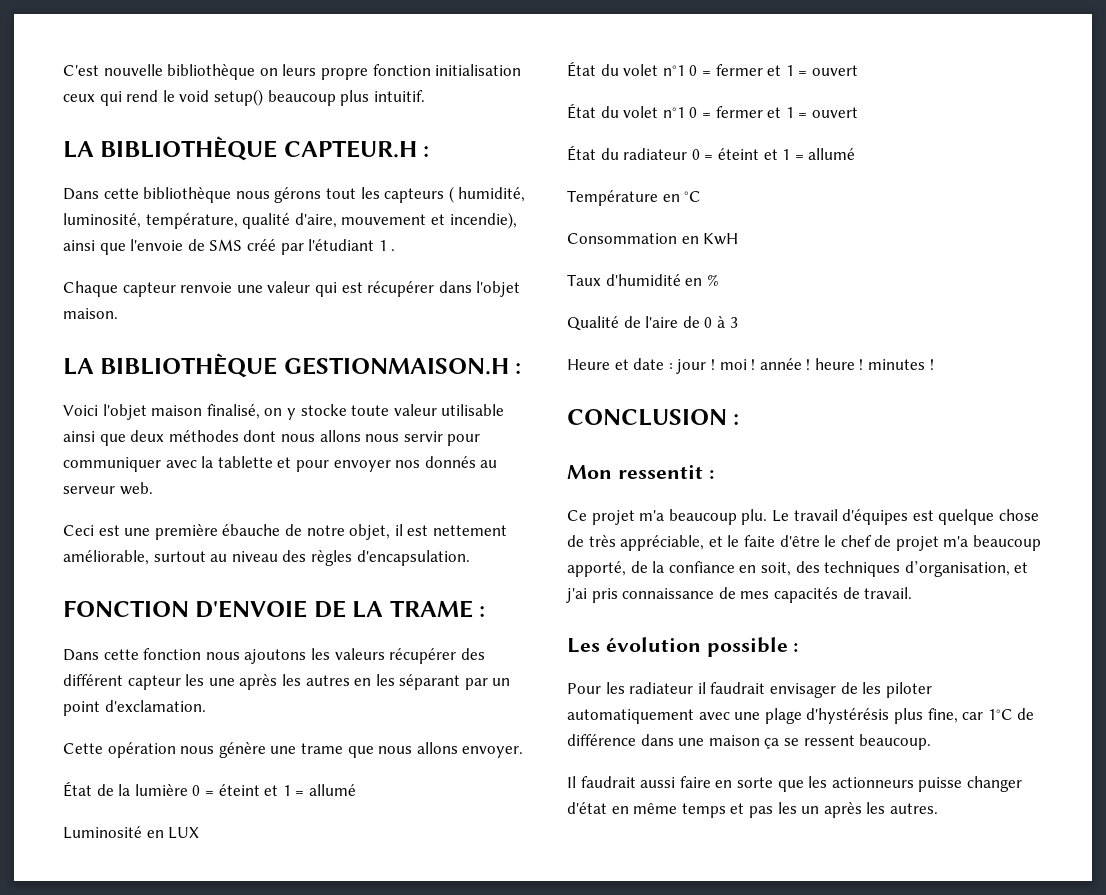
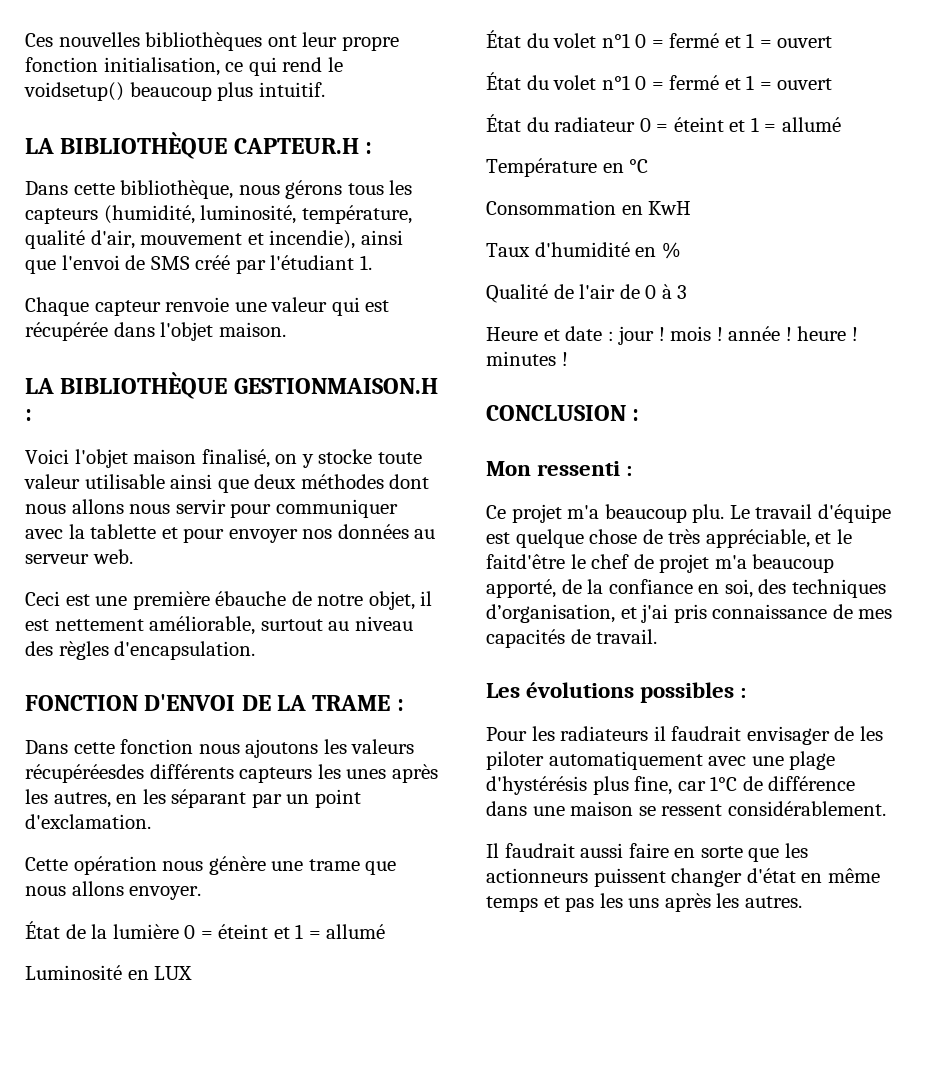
- C'est nouvelle bibliothèque on leurs propre fonction initialisation ceux qui rend le void setup() beaucoup plus intuitif.
+ Ces nouvelles bibliothèques ont leur propre fonction initialisation, ce qui rend le voidsetup() beaucoup plus intuitif.
- Dans cette bibliothèque nous gérons tout les capteurs ( humidité, luminosité, température, qualité d'aire, mouvement et incendie), ainsi que l'envoie de SMS créé par l'étudiant 1 .
+ Dans cette bibliothèque, nous gérons tous les capteurs (humidité, luminosité, température, qualité d'air, mouvement et incendie), ainsi que l'envoi de SMS créé par l'étudiant 1.
- Chaque capteur renvoie une valeur qui est récupérer dans l'objet maison.
+ Chaque capteur renvoie une valeur qui est récupérée dans l'objet maison.
- Voici l'objet maison finalisé, on y stocke toute valeur utilisable ainsi que deux méthodes dont nous allons nous servir pour communiquer avec la tablette et pour envoyer nos donnés au serveur web.
+ Voici l'objet maison finalisé, on y stocke toute valeur utilisable ainsi que deux méthodes dont nous allons nous servir pour communiquer avec la tablette et pour envoyer nos données au serveur web.
- FONCTION D'ENVOIE DE LA TRAME :
+ FONCTION D'ENVOI DE LA TRAME :
- Dans cette fonction nous ajoutons les valeurs récupérer des différent capteur les une après les autres en les séparant par un point d'exclamation.
+ Dans cette fonction nous ajoutons les valeurs récupéréesdes différents capteurs les unes après les autres, en les séparant par un point d'exclamation.
  Luminosité en LUX
- État du volet n°1 0 = fermer et 1 = ouvert
- État du volet n°1 0 = fermer et 1 = ouvert
+ État du volet n°1 0 = fermé et 1 = ouvert
+ État du volet n°1 0 = fermé et 1 = ouvert
- Qualité de l'aire de 0 à 3
+ Qualité de l'air de 0 à 3
- Heure et date : jour ! moi ! année ! heure ! minutes !
+ Heure et date : jour ! mois ! année ! heure ! minutes !
- Mon ressentit :
+ Mon ressenti :
- Le travail d'équipes est quelque chose de très appréciable, et le faite d'être le chef de projet m'a beaucoup apporté, de la confiance en soit, des techniques d’organisation, et j'ai pris connaissance de mes capacités de travail.
+ Le travail d'équipe est quelque chose de très appréciable, et le faitd'être le chef de projet m'a beaucoup apporté, de la confiance en soi, des techniques d’organisation, et j'ai pris connaissance de mes capacités de travail.
- Les évolution possible :
+ Les évolutions possibles :
- Pour les radiateur il faudrait envisager de les piloter automatiquement avec une plage d'hystérésis plus fine, car 1°C de différence dans une maison ça se ressent beaucoup.
+ Pour les radiateurs il faudrait envisager de les piloter automatiquement avec une plage d'hystérésis plus fine, car 1°C de différence dans une maison se ressent considérablement.
- Il faudrait aussi faire en sorte que les actionneurs puisse changer d'état en même temps et pas les un après les autres.
+ Il faudrait aussi faire en sorte que les actionneurs puissent changer d'état en même temps et pas les uns après les autres.

